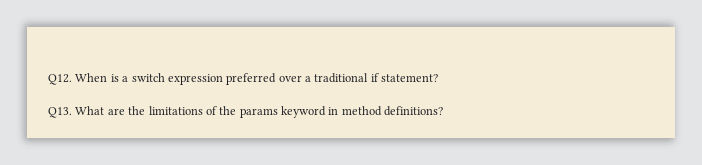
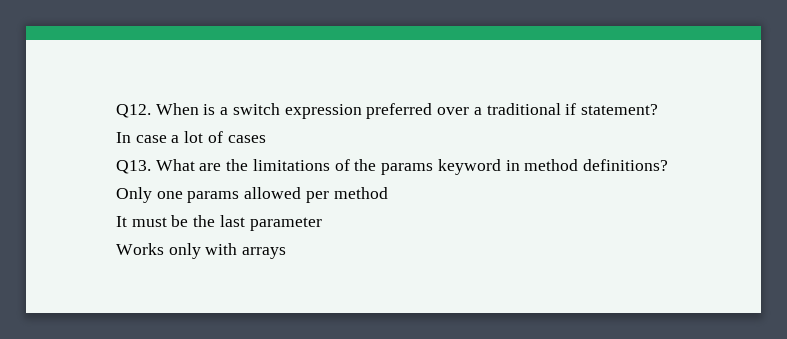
+ In case a lot of cases
+ Only one params allowed per method
+ It must be the last parameter
+ Works only with arrays

